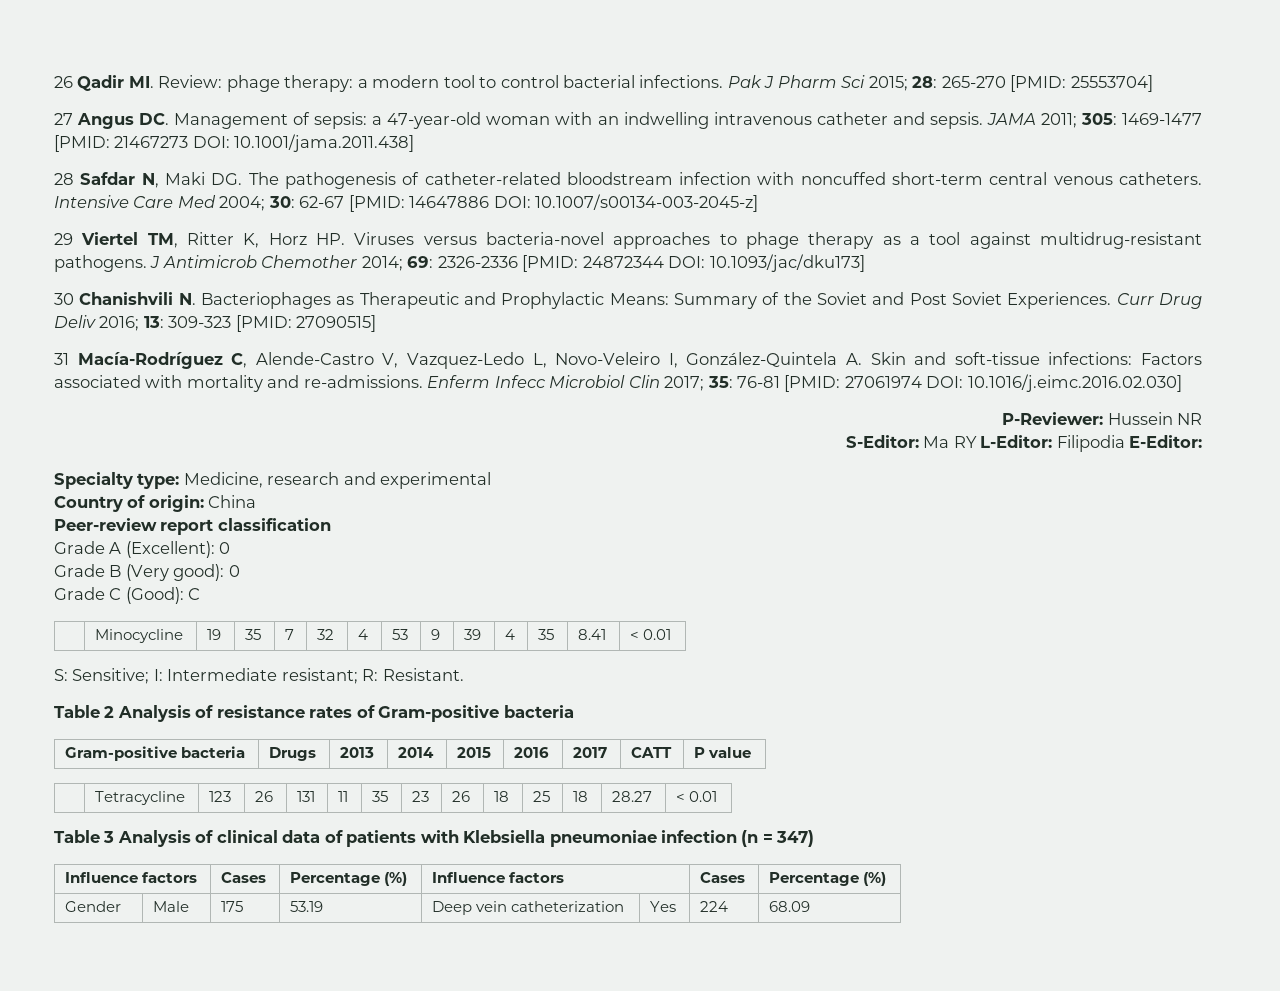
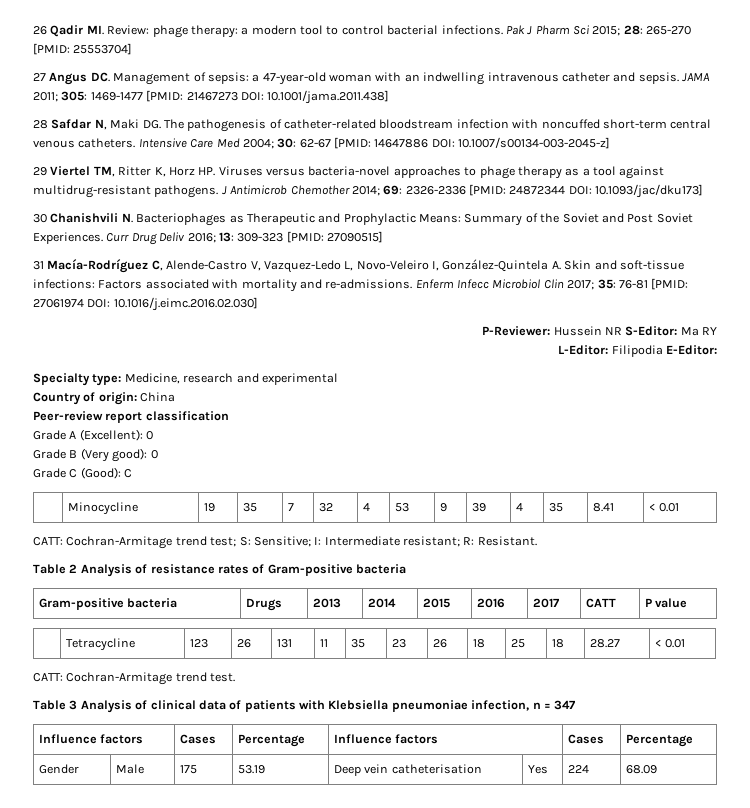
- P-Reviewer: Hussein NR
- S-Editor: Ma RY L-Editor: Filipodia E-Editor:
+ P-Reviewer: Hussein NR S-Editor: Ma RY
+ L-Editor: Filipodia E-Editor:
- S: Sensitive; I: Intermediate resistant; R: Resistant.
+ CATT: Cochran-Armitage trend test; S: Sensitive; I: Intermediate resistant; R: Resistant.
+ CATT: Cochran-Armitage trend test.
- Table 3 Analysis of clinical data of patients with Klebsiella pneumoniae infection (n = 347)
- Influence factors | Cases | Percentage (%) | Influence factors | Cases | Percentage (%)
+ Table 3 Analysis of clinical data of patients with Klebsiella pneumoniae infection, n = 347
+ Influence factors | Cases | Percentage | Influence factors | Cases | Percentage
- Gender | Male | 175 | 53.19 | Deep vein catheterization | Yes | 224 | 68.09
+ Gender | Male | 175 | 53.19 | Deep vein catheterisation | Yes | 224 | 68.09

